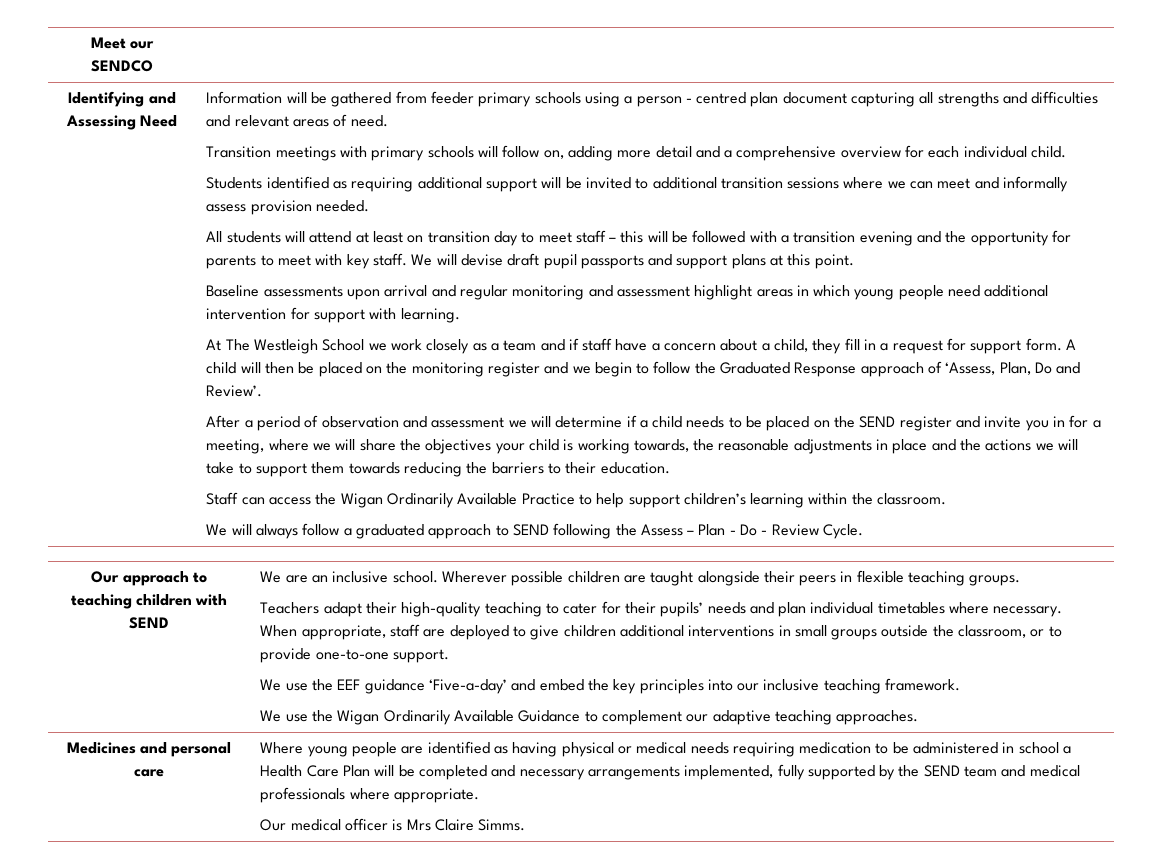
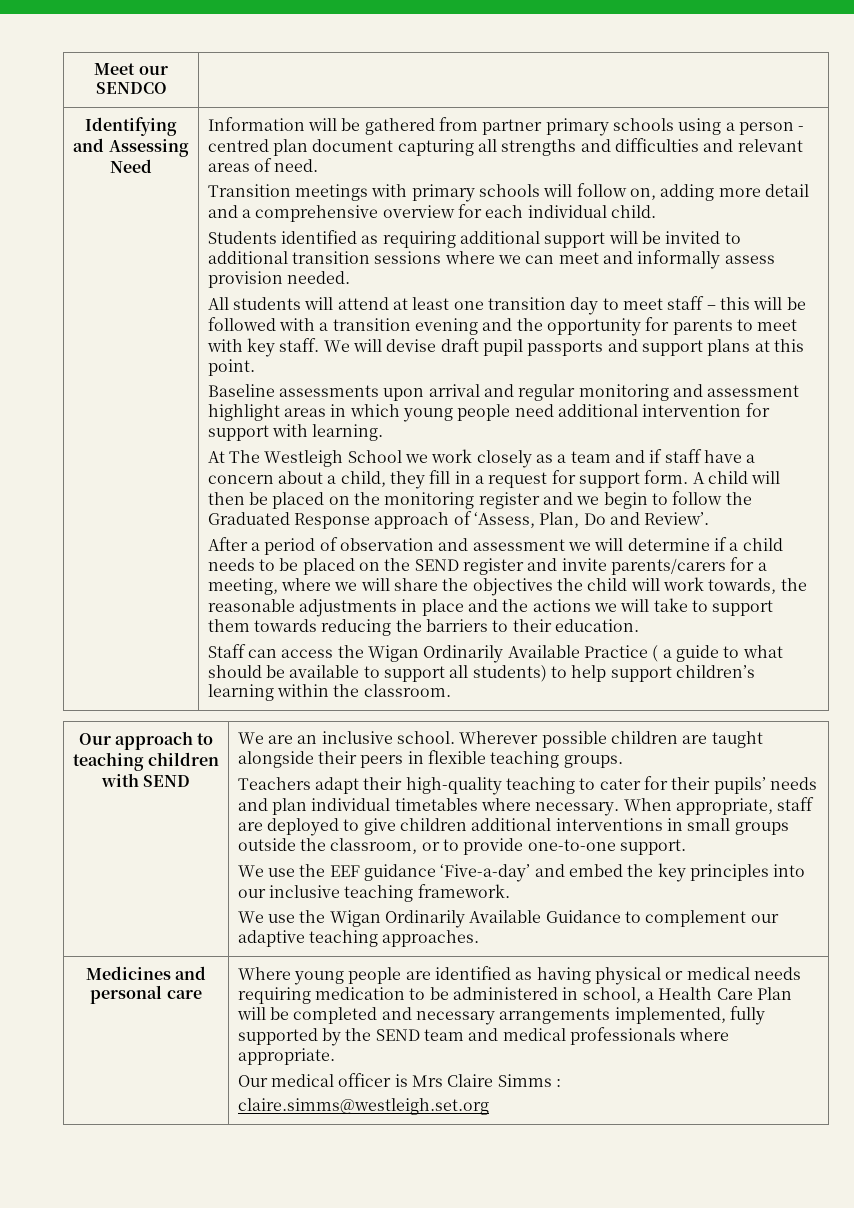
- Information will be gathered from feeder primary schools using a person - centred plan document capturing all strengths and difficulties and relevant areas of need.
+ Information will be gathered from partner primary schools using a person - centred plan document capturing all strengths and difficulties and relevant areas of need.
- All students will attend at least on transition day to meet staff – this will be followed with a transition evening and the opportunity for parents to meet with key staff.
+ All students will attend at least one transition day to meet staff – this will be followed with a transition evening and the opportunity for parents to meet with key staff.
- After a period of observation and assessment we will determine if a child needs to be placed on the SEND register and invite you in for a meeting, where we will share the objectives your child is working towards, the reasonable adjustments in place and the actions we will take to support them towards reducing the barriers to their education.
+ After a period of observation and assessment we will determine if a child needs to be placed on the SEND register and invite parents/carers for a meeting, where we will share the objectives the child will work towards, the reasonable adjustments in place and the actions we will take to support them towards reducing the barriers to their education.
- Staff can access the Wigan Ordinarily Available Practice to help support children’s learning within the classroom.
+ Staff can access the Wigan Ordinarily Available Practice ( a guide to what should be available to support all students) to help support children’s learning within the classroom.
- We will always follow a graduated approach to SEND following the Assess – Plan - Do - Review Cycle.
- Where young people are identified as having physical or medical needs requiring medication to be administered in school a Health Care Plan will be completed and necessary arrangements implemented, fully supported by the SEND team and medical professionals where appropriate.
+ Where young people are identified as having physical or medical needs requiring medication to be administered in school, a Health Care Plan will be completed and necessary arrangements implemented, fully supported by the SEND team and medical professionals where appropriate.
- Our medical officer is Mrs Claire Simms.
+ Our medical officer is Mrs Claire Simms :
+ claire.simms@westleigh.set.org

